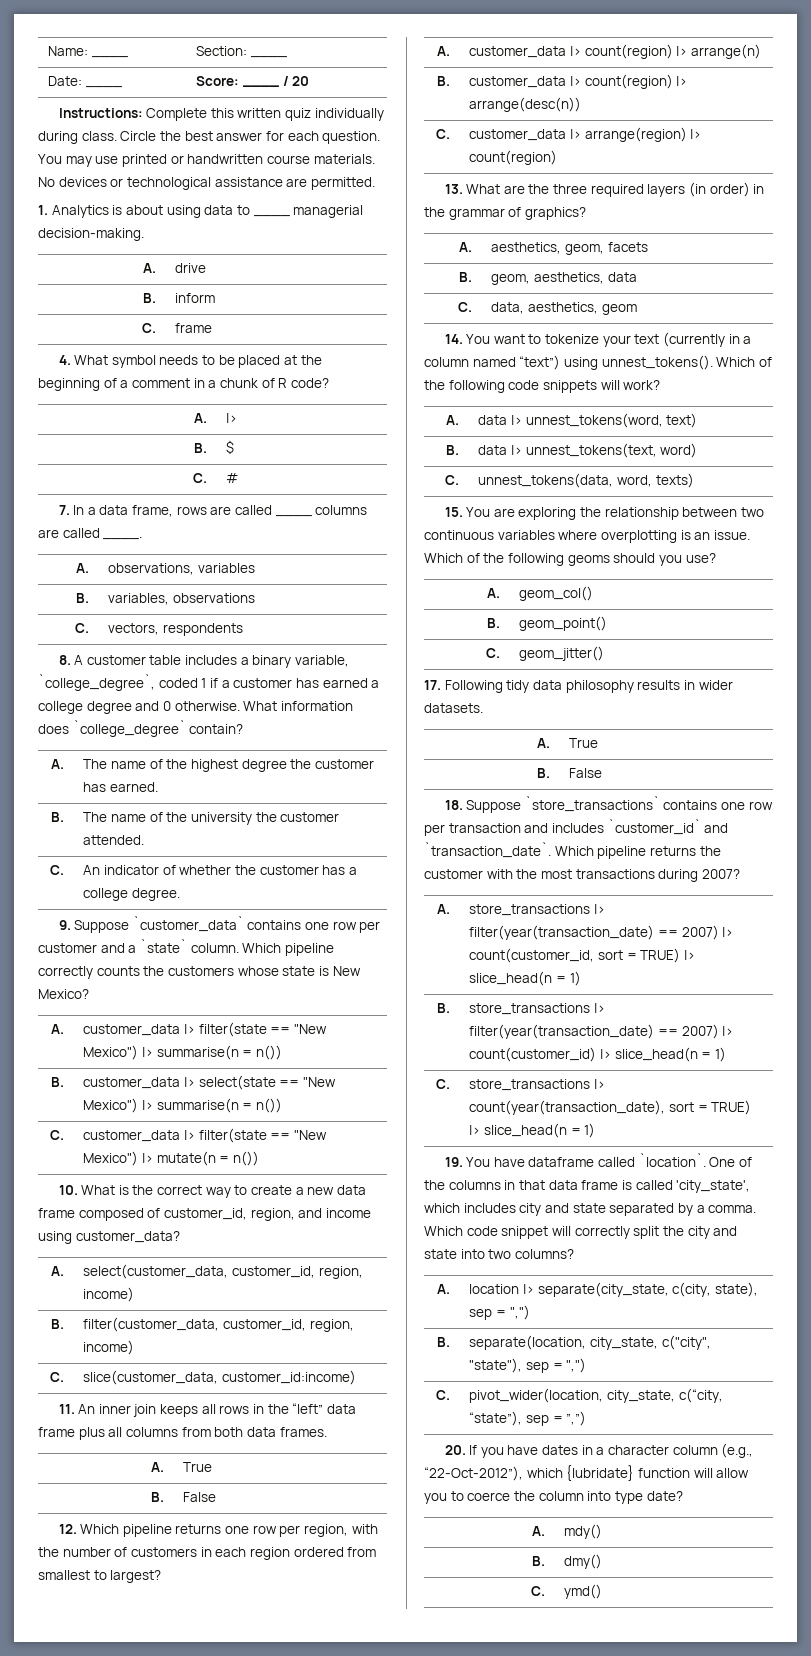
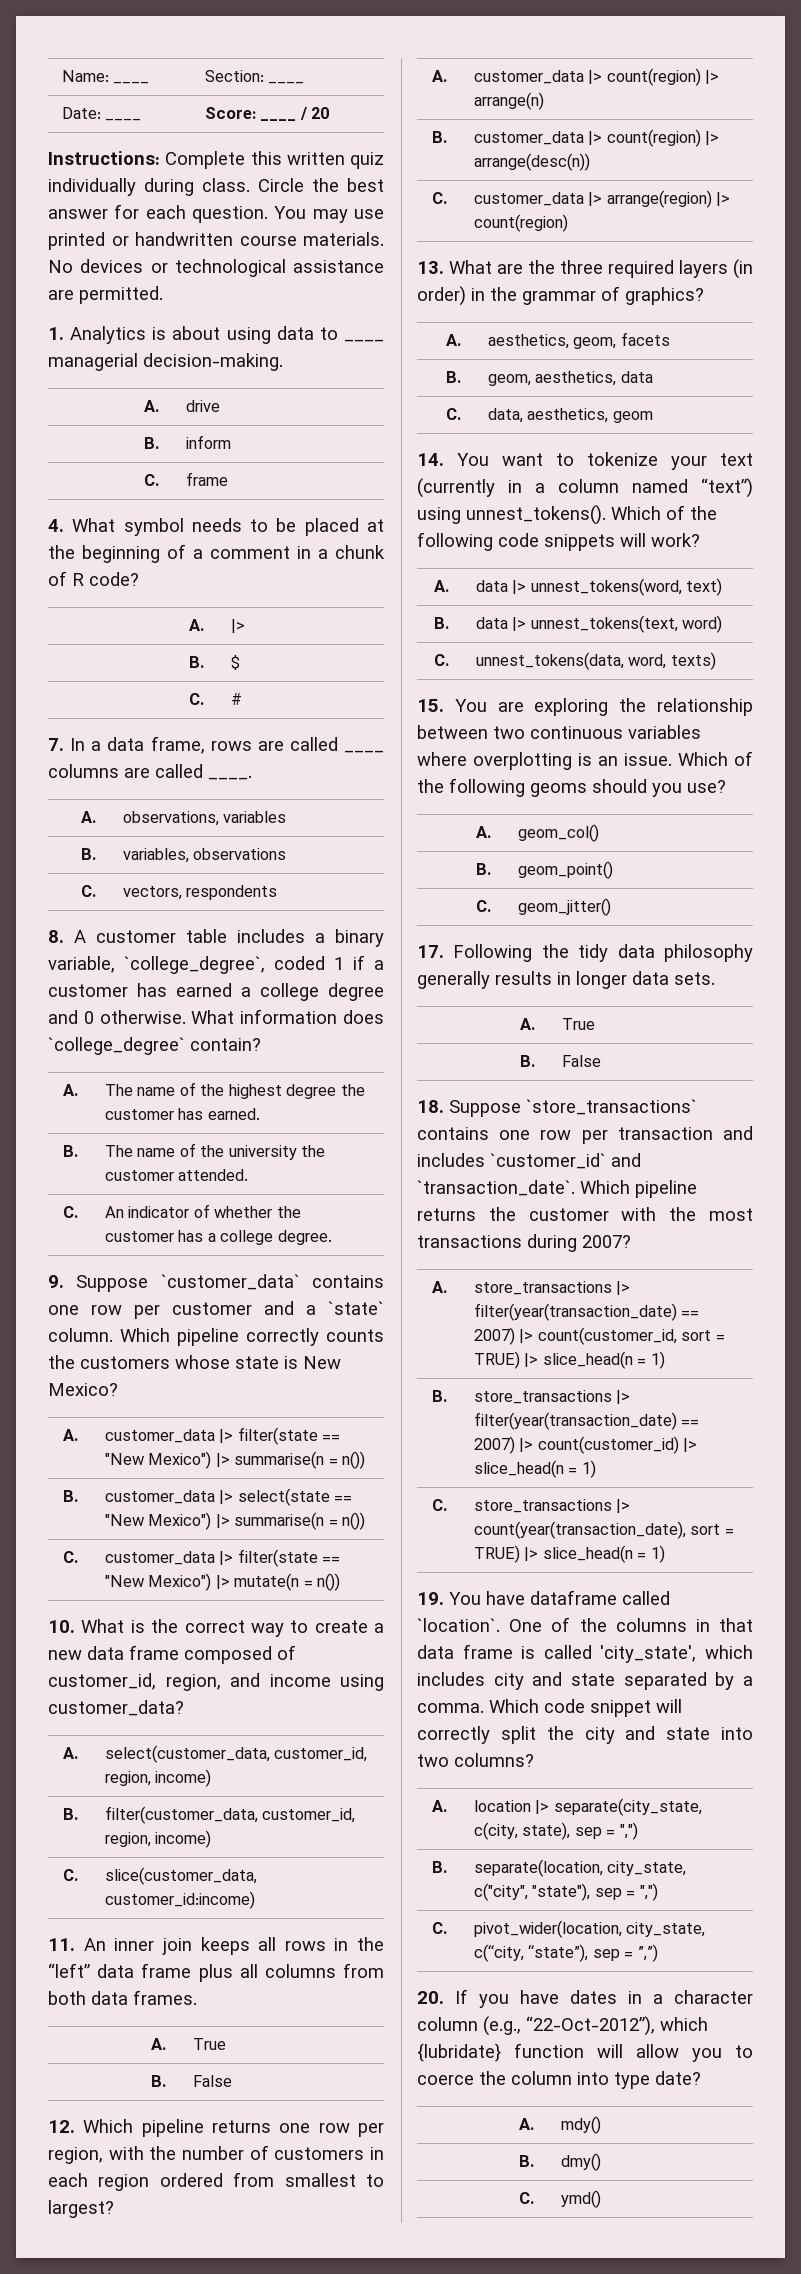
- 17. Following tidy data philosophy results in wider datasets.
+ 17. Following the tidy data philosophy generally results in longer data sets.

